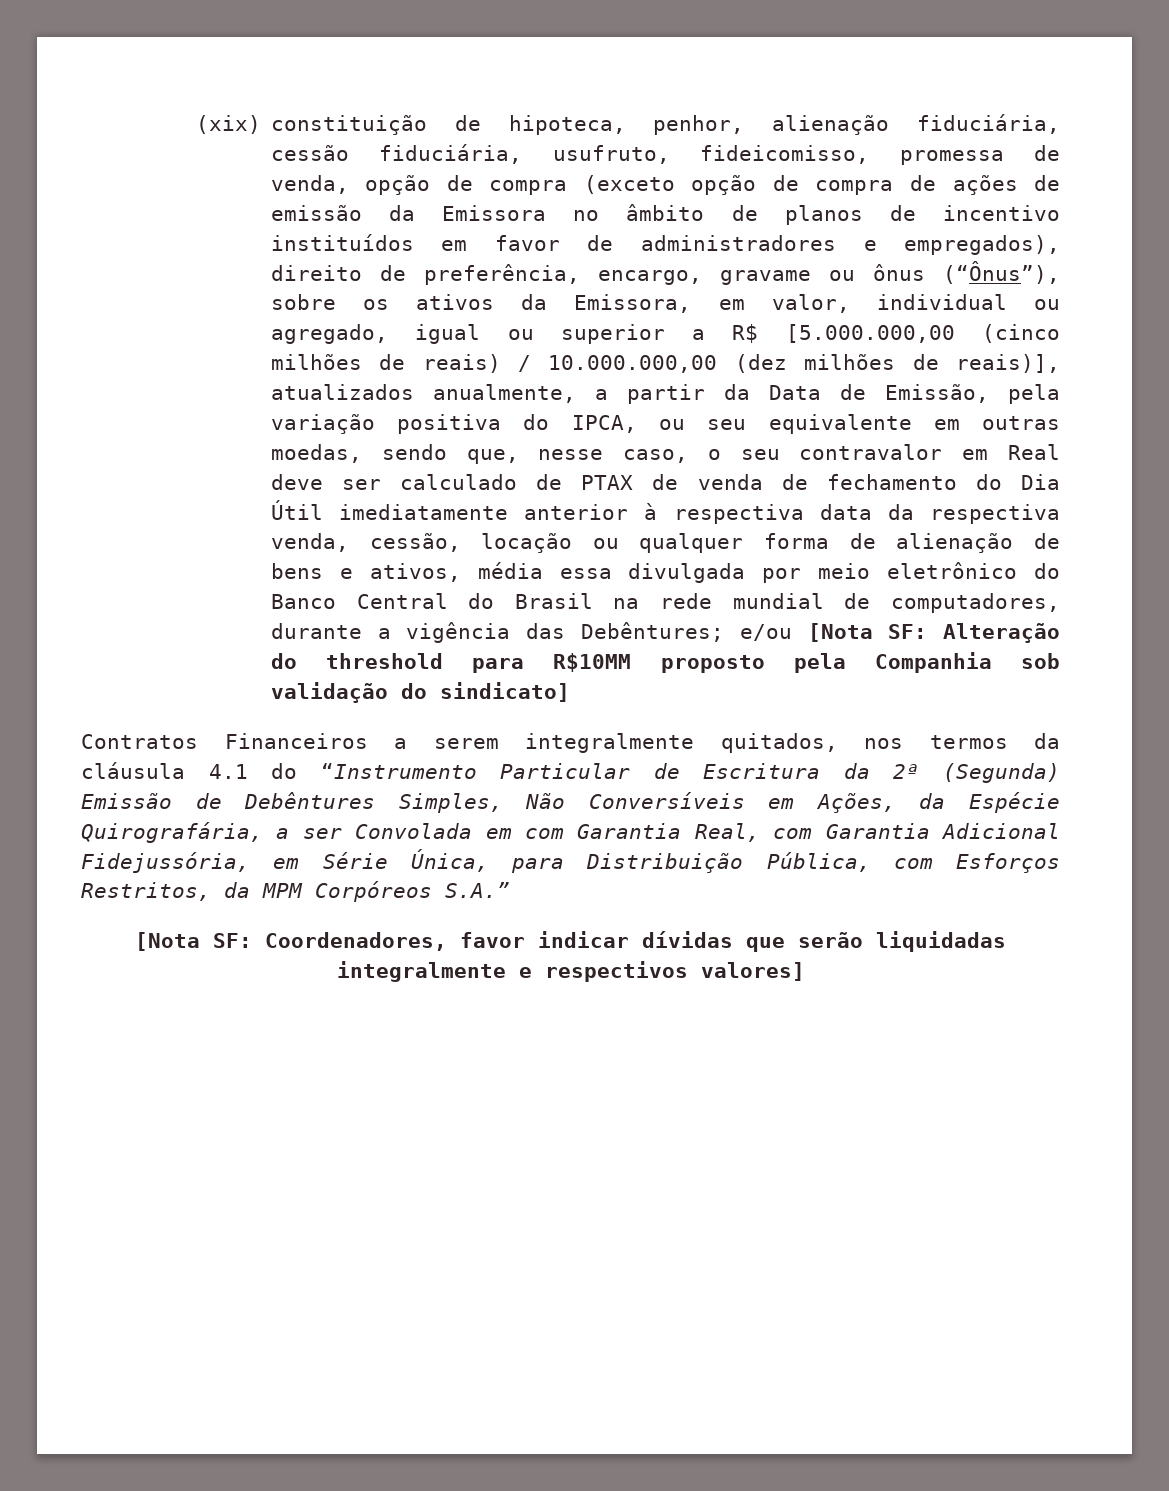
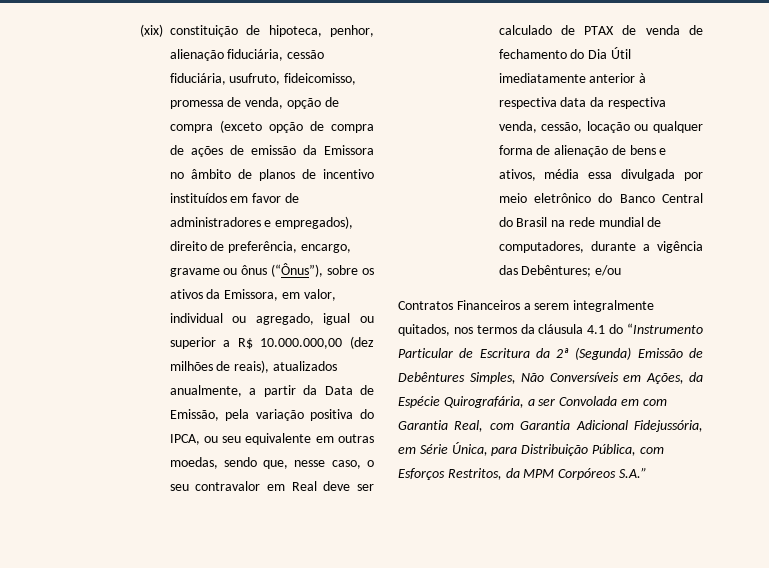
- (xix) constituição de hipoteca, penhor, alienação fiduciária, cessão fiduciária, usufruto, fideicomisso, promessa de venda, opção de compra (exceto opção de compra de ações de emissão da Emissora no âmbito de planos de incentivo instituídos em favor de administradores e empregados), direito de preferência, encargo, gravame ou ônus (“Ônus”), sobre os ativos da Emissora, em valor, individual ou agregado, igual ou superior a R$ [5.000.000,00 (cinco milhões de reais) / 10.000.000,00 (dez milhões de reais)], atualizados anualmente, a partir da Data de Emissão, pela variação positiva do IPCA, ou seu equivalente em outras moedas, sendo que, nesse caso, o seu contravalor em Real deve ser calculado de PTAX de venda de fechamento do Dia Útil imediatamente anterior à respectiva data da respectiva venda, cessão, locação ou qualquer forma de alienação de bens e ativos, média essa divulgada por meio eletrônico do Banco Central do Brasil na rede mundial de computadores, durante a vigência das Debêntures;
+ (xix) constituição de hipoteca, penhor, alienação fiduciária, cessão fiduciária, usufruto, fideicomisso, promessa de venda, opção de compra (exceto opção de compra de ações de emissão da Emissora no âmbito de planos de incentivo instituídos em favor de administradores e empregados), direito de preferência, encargo, gravame ou ônus (“Ônus”), sobre os ativos da Emissora, em valor, individual ou agregado, igual ou superior a R$ 10.000.000,00 (dez milhões de reais), atualizados anualmente, a partir da Data de Emissão, pela variação positiva do IPCA, ou seu equivalente em outras moedas, sendo que, nesse caso, o seu contravalor em Real deve ser calculado de PTAX de venda de fechamento do Dia Útil imediatamente anterior à respectiva data da respectiva venda, cessão, locação ou qualquer forma de alienação de bens e ativos, média essa divulgada por meio eletrônico do Banco Central do Brasil na rede mundial de computadores, durante a vigência das Debêntures;
- e/ou [Nota SF: Alteração do threshold para R$10MM proposto pela Companhia sob validação do sindicato]
+ e/ou
- [Nota SF: Coordenadores, favor indicar dívidas que serão liquidadas integralmente e respectivos valores]

